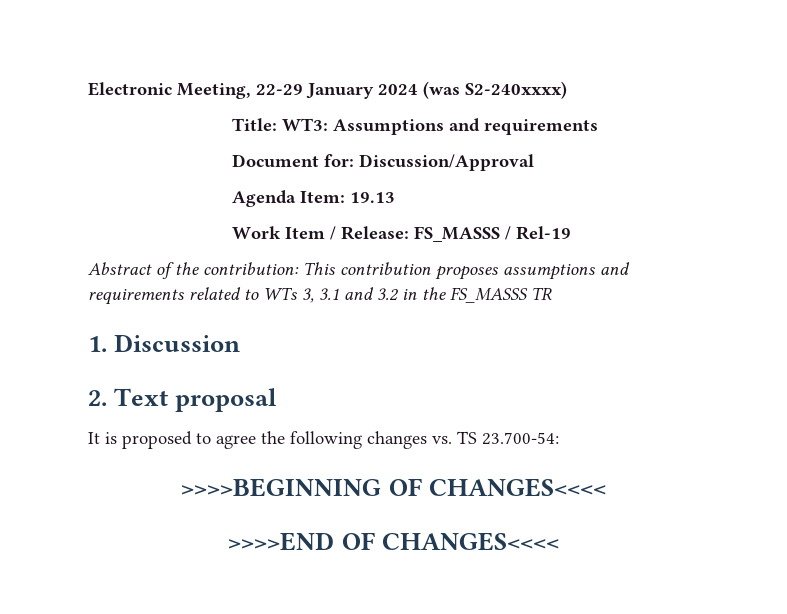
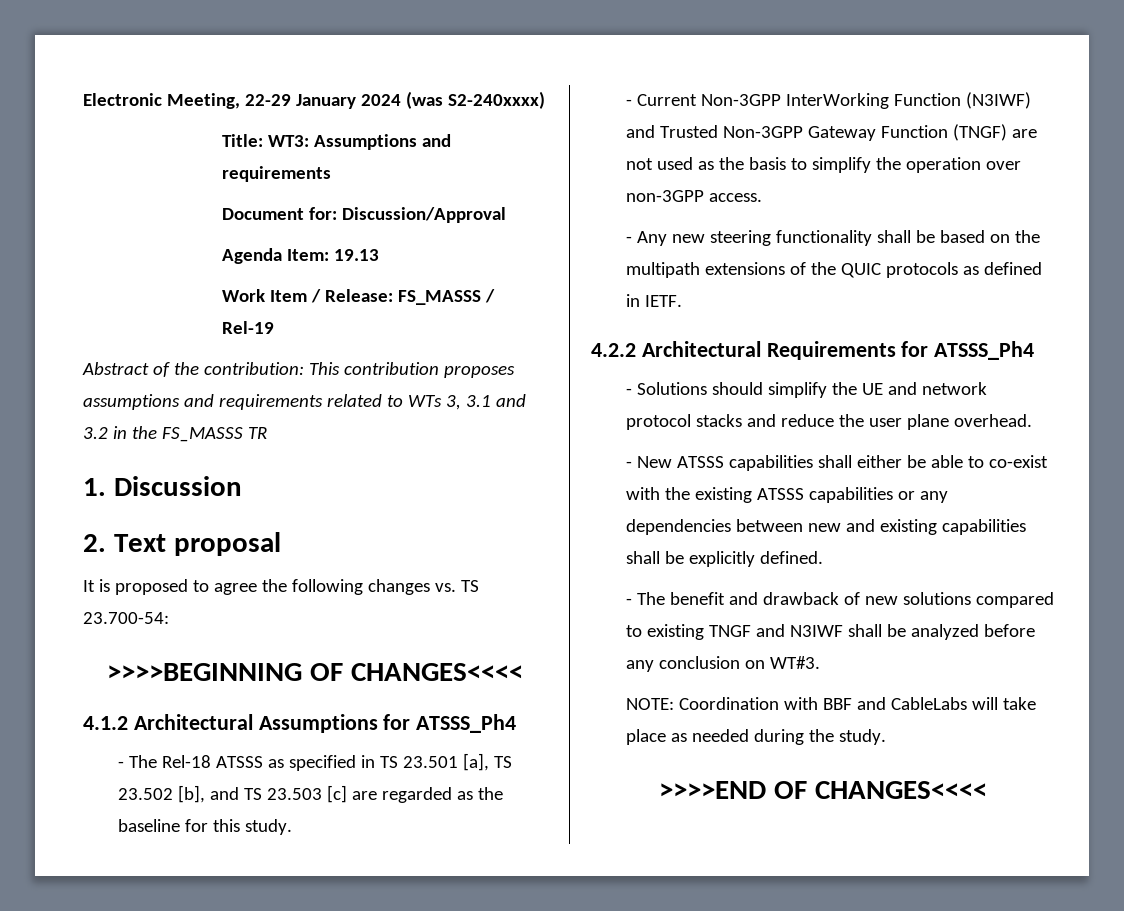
+ 4.1.2 Architectural Assumptions for ATSSS_Ph4
+ - The Rel-18 ATSSS as specified in TS 23.501 [a], TS 23.502 [b], and TS 23.503 [c] are regarded as the baseline for this study.
+ - Current Non-3GPP InterWorking Function (N3IWF) and Trusted Non-3GPP Gateway Function (TNGF) are not used as the basis to simplify the operation over non-3GPP access.
+ - Any new steering functionality shall be based on the multipath extensions of the QUIC protocols as defined in IETF.
+ 4.2.2 Architectural Requirements for ATSSS_Ph4
+ - Solutions should simplify the UE and network protocol stacks and reduce the user plane overhead.
+ - New ATSSS capabilities shall either be able to co-exist with the existing ATSSS capabilities or any dependencies between new and existing capabilities shall be explicitly defined.
+ - The benefit and drawback of new solutions compared to existing TNGF and N3IWF shall be analyzed before any conclusion on WT#3.
+ NOTE: Coordination with BBF and CableLabs will take place as needed during the study.

